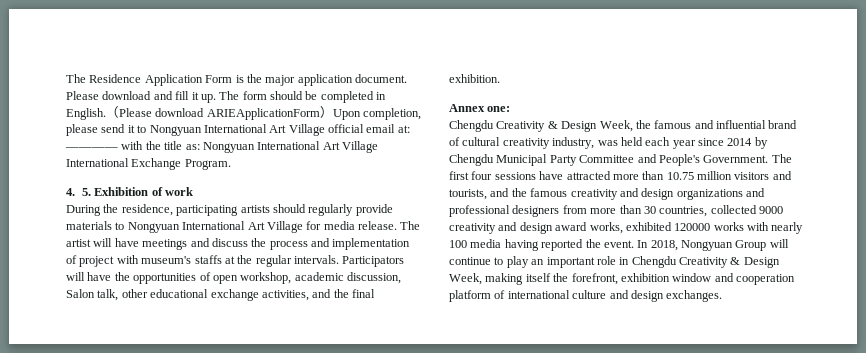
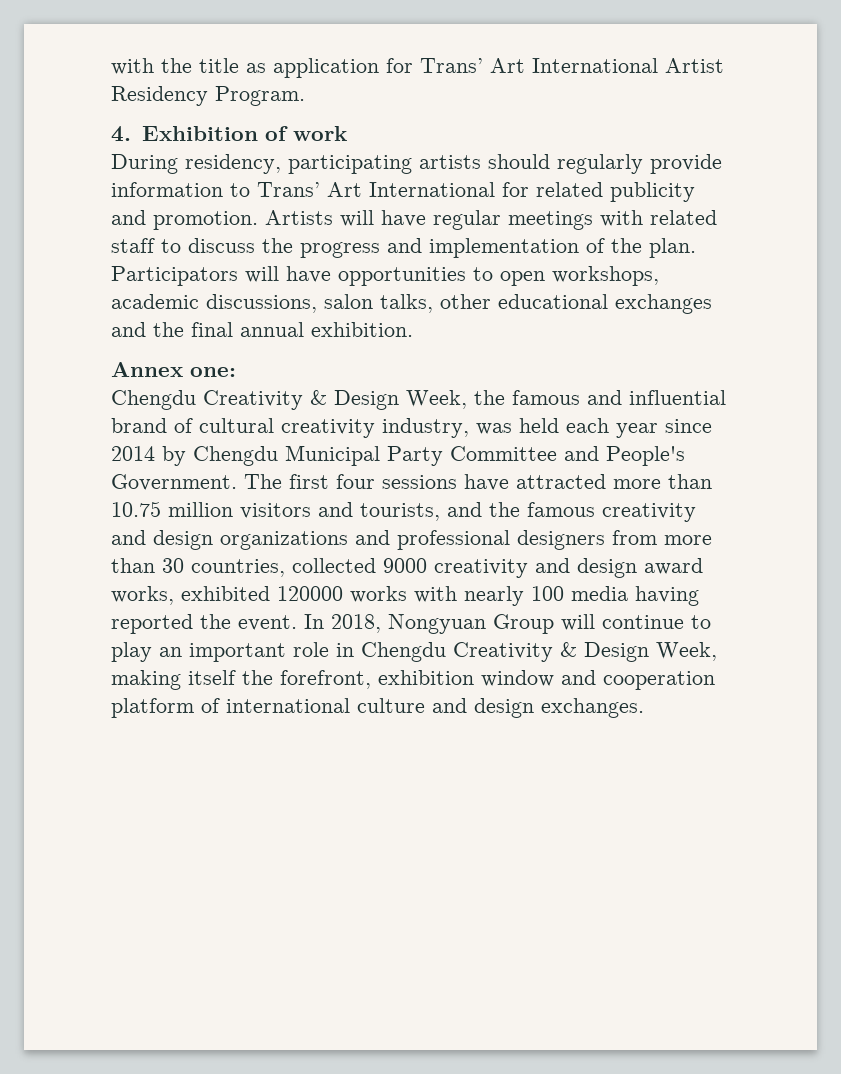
- The Residence Application Form is the major application document. Please download and fill it up. The form should be completed in English.（Please download ARIEApplicationForm）Upon completion, please send it to Nongyuan International Art Village official email at: ———— with the title as: Nongyuan International Art Village International Exchange Program.
+ with the title as application for Trans’ Art International Artist Residency Program.
- 4. 5. Exhibition of work
+ 4. Exhibition of work
- During the residence, participating artists should regularly provide materials to Nongyuan International Art Village for media release. The artist will have meetings and discuss the process and implementation of project with museum's staffs at the regular intervals. Participators will have the opportunities of open workshop, academic discussion, Salon talk, other educational exchange activities, and the final exhibition.
+ During residency, participating artists should regularly provide information to Trans’ Art International for related publicity and promotion. Artists will have regular meetings with related staff to discuss the progress and implementation of the plan. Participators will have opportunities to open workshops, academic discussions, salon talks, other educational exchanges and the final annual exhibition.

